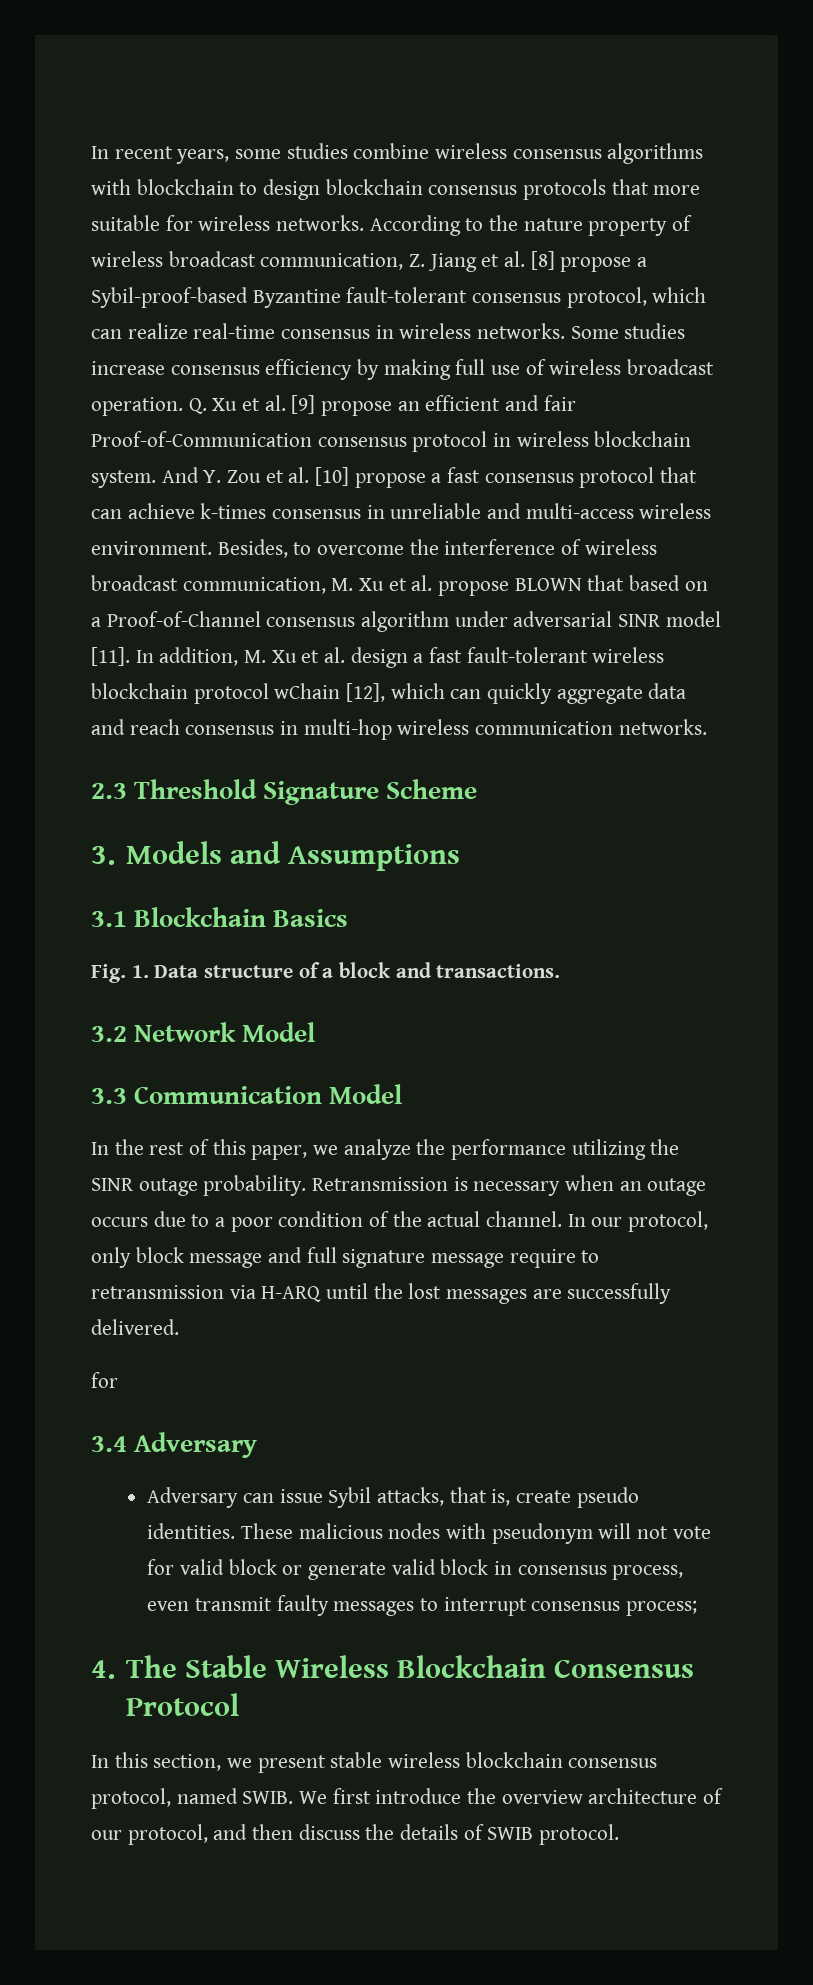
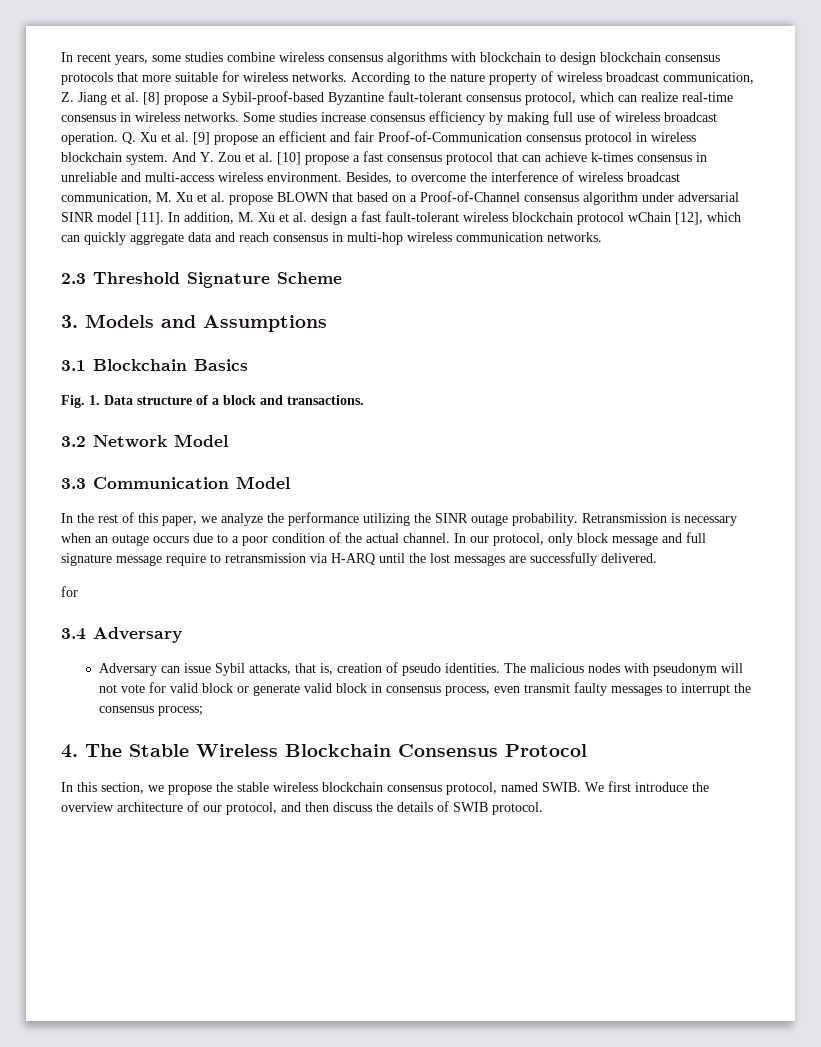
- Adversary can issue Sybil attacks, that is, create pseudo identities.
+ Adversary can issue Sybil attacks, that is, creation of pseudo identities.
- These malicious nodes with pseudonym will not vote for valid block or generate valid block in consensus process, even transmit faulty messages to interrupt consensus process;
+ The malicious nodes with pseudonym will not vote for valid block or generate valid block in consensus process, even transmit faulty messages to interrupt the consensus process;
- In this section, we present stable wireless blockchain consensus protocol, named SWIB.
+ In this section, we propose the stable wireless blockchain consensus protocol, named SWIB.

